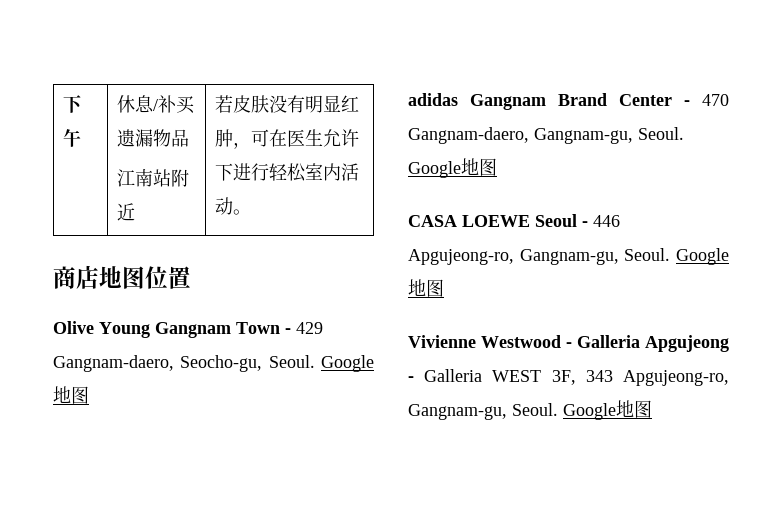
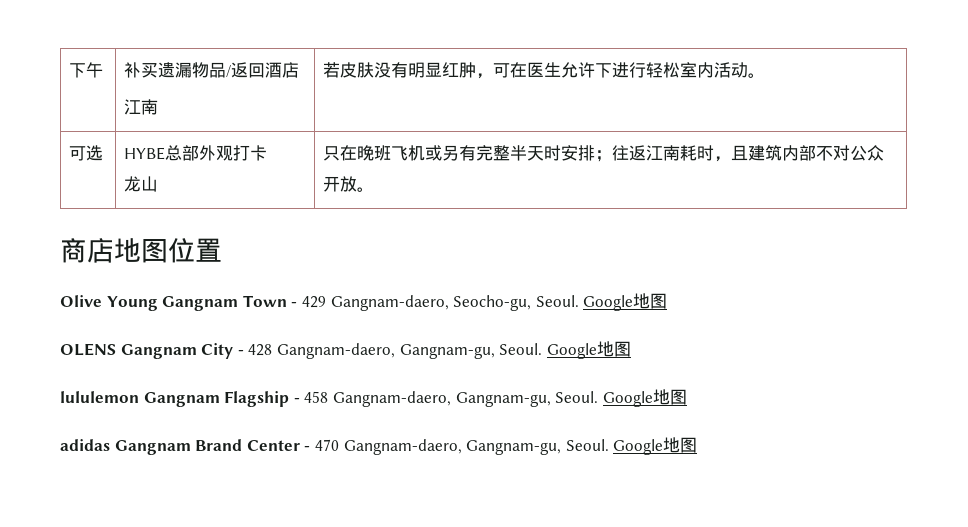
- 下午 | 休息/补买遗漏物品
- 江南站附近 | 若皮肤没有明显红肿，可在医生允许下进行轻松室内活动。
+ 下午 | 补买遗漏物品/返回酒店
+ 江南 | 若皮肤没有明显红肿，可在医生允许下进行轻松室内活动。
+ 可选 | HYBE总部外观打卡
+ 龙山 | 只在晚班飞机或另有完整半天时安排；往返江南耗时，且建筑内部不对公众开放。
+ OLENS Gangnam City - 428 Gangnam-daero, Gangnam-gu, Seoul. Google地图
+ lululemon Gangnam Flagship - 458 Gangnam-daero, Gangnam-gu, Seoul. Google地图
- CASA LOEWE Seoul - 446 Apgujeong-ro, Gangnam-gu, Seoul. Google地图
- Vivienne Westwood - Galleria Apgujeong - Galleria WEST 3F, 343 Apgujeong-ro, Gangnam-gu, Seoul. Google地图

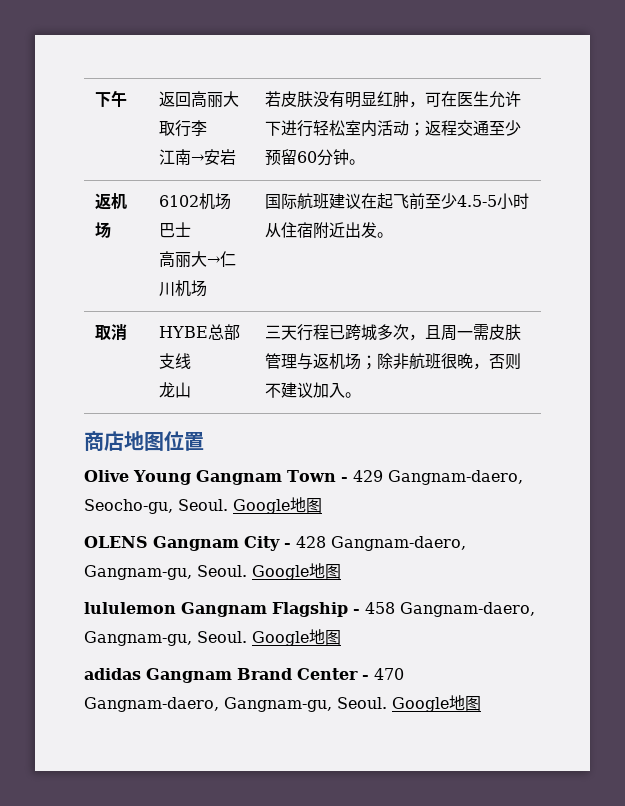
- 下午 | 补买遗漏物品/返回酒店
- 江南 | 若皮肤没有明显红肿，可在医生允许下进行轻松室内活动。
- 可选 | HYBE总部外观打卡
- 龙山 | 只在晚班飞机或另有完整半天时安排；往返江南耗时，且建筑内部不对公众开放。
+ 下午 | 返回高丽大取行李
+ 江南→安岩 | 若皮肤没有明显红肿，可在医生允许下进行轻松室内活动；返程交通至少预留60分钟。
+ 返机场 | 6102机场巴士
+ 高丽大→仁川机场 | 国际航班建议在起飞前至少4.5-5小时从住宿附近出发。
+ 取消 | HYBE总部支线
+ 龙山 | 三天行程已跨城多次，且周一需皮肤管理与返机场；除非航班很晚，否则不建议加入。

